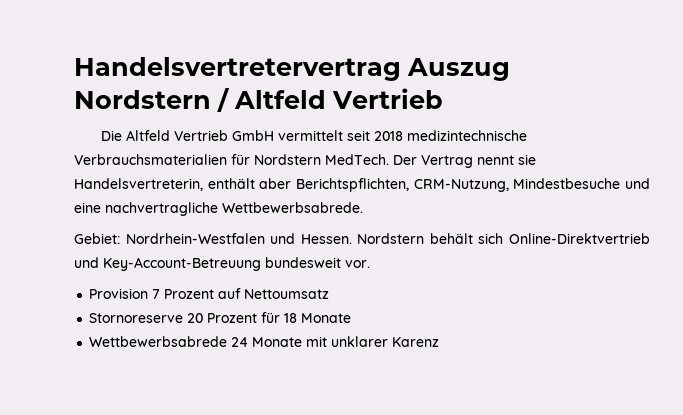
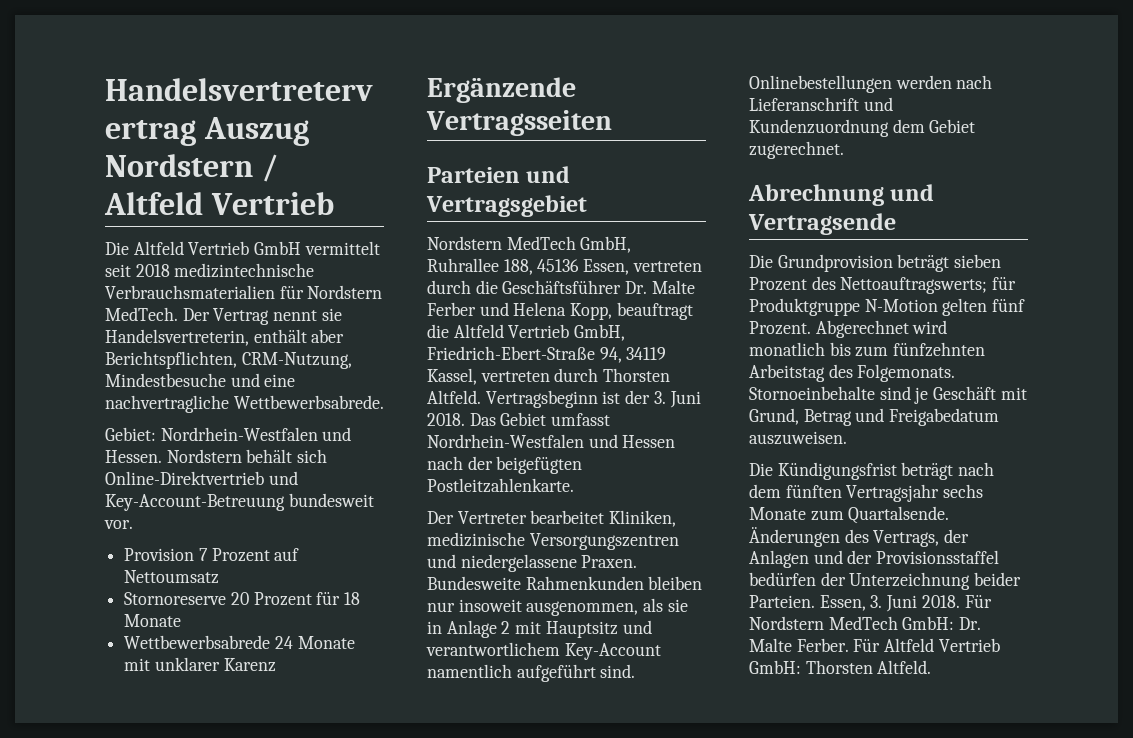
+ Ergänzende Vertragsseiten
+ Parteien und Vertragsgebiet
+ Nordstern MedTech GmbH, Ruhrallee 188, 45136 Essen, vertreten durch die Geschäftsführer Dr. Malte Ferber und Helena Kopp, beauftragt die Altfeld Vertrieb GmbH, Friedrich-Ebert-Straße 94, 34119 Kassel, vertreten durch Thorsten Altfeld. Vertragsbeginn ist der 3. Juni 2018. Das Gebiet umfasst Nordrhein-Westfalen und Hessen nach der beigefügten Postleitzahlenkarte.
+ Der Vertreter bearbeitet Kliniken, medizinische Versorgungszentren und niedergelassene Praxen. Bundesweite Rahmenkunden bleiben nur insoweit ausgenommen, als sie in Anlage 2 mit Hauptsitz und verantwortlichem Key-Account namentlich aufgeführt sind. Onlinebestellungen werden nach Lieferanschrift und Kundenzuordnung dem Gebiet zugerechnet.
+ Abrechnung und Vertragsende
+ Die Grundprovision beträgt sieben Prozent des Nettoauftragswerts; für Produktgruppe N-Motion gelten fünf Prozent. Abgerechnet wird monatlich bis zum fünfzehnten Arbeitstag des Folgemonats. Stornoeinbehalte sind je Geschäft mit Grund, Betrag und Freigabedatum auszuweisen.
+ Die Kündigungsfrist beträgt nach dem fünften Vertragsjahr sechs Monate zum Quartalsende. Änderungen des Vertrags, der Anlagen und der Provisionsstaffel bedürfen der Unterzeichnung beider Parteien. Essen, 3. Juni 2018. Für Nordstern MedTech GmbH: Dr. Malte Ferber. Für Altfeld Vertrieb GmbH: Thorsten Altfeld.

